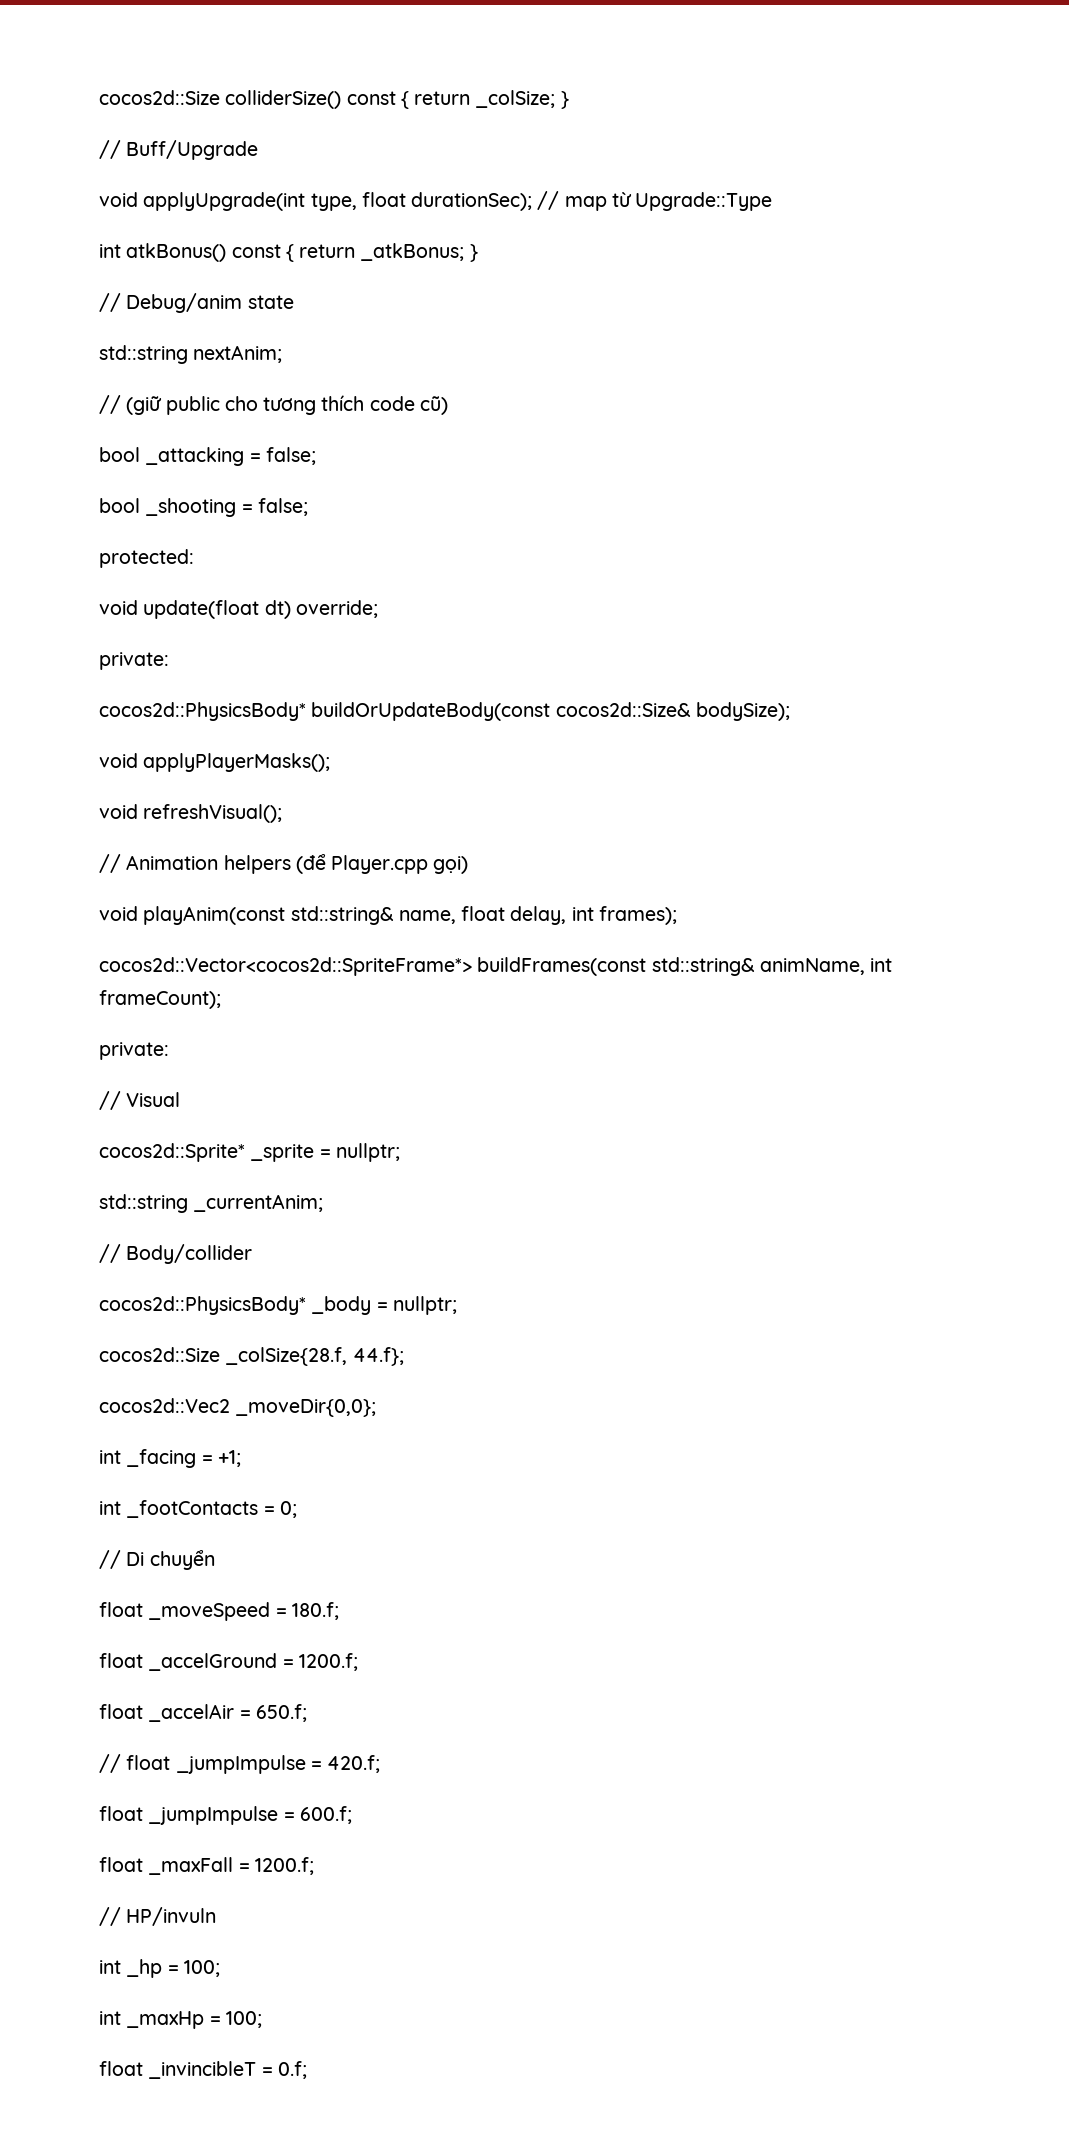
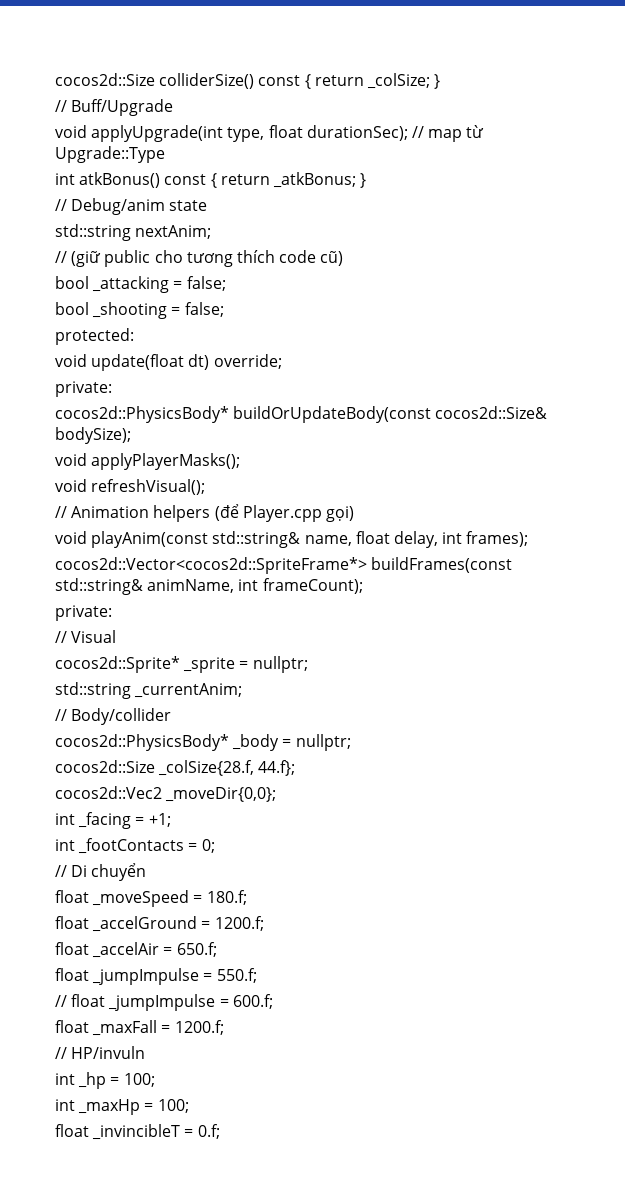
- // float _jumpImpulse = 420.f;
- float _jumpImpulse = 600.f;
+ float _jumpImpulse = 550.f;
+ // float _jumpImpulse = 600.f;

